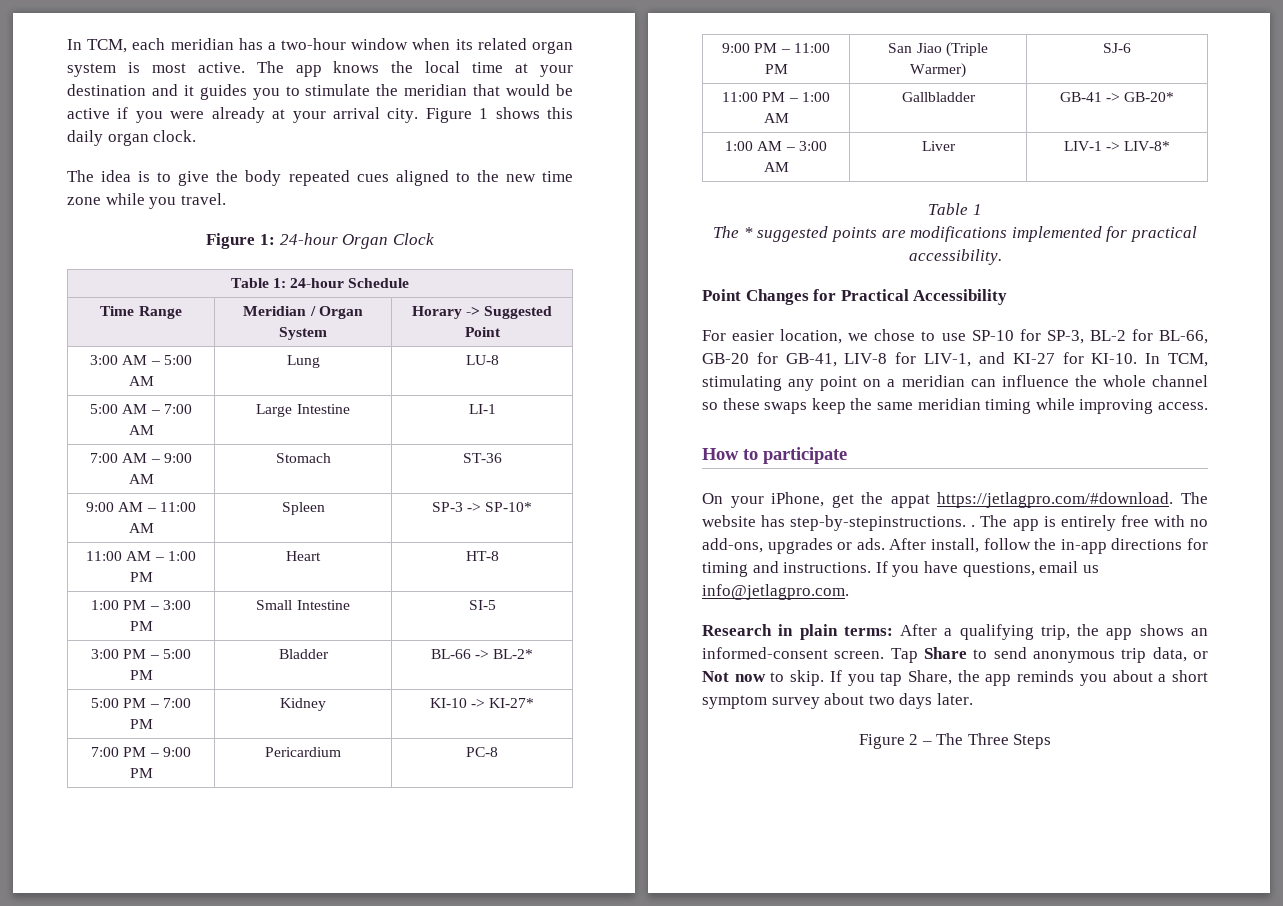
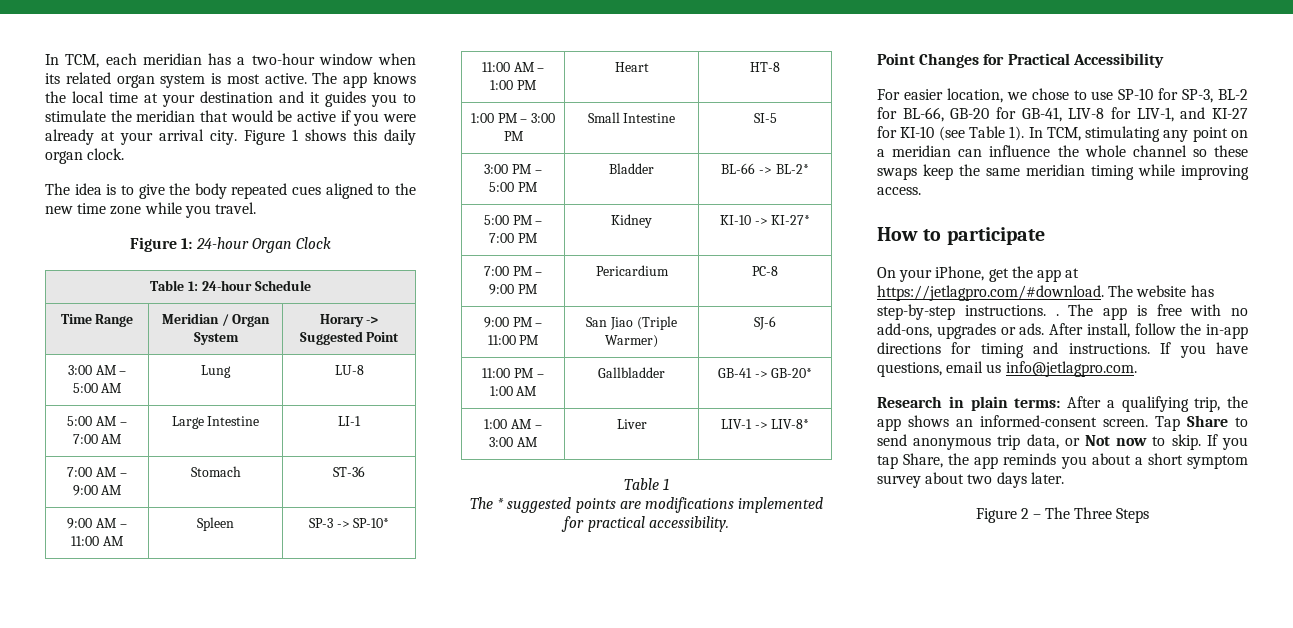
- For easier location, we chose to use SP-10 for SP-3, BL-2 for BL-66, GB-20 for GB-41, LIV-8 for LIV-1, and KI-27 for KI-10.
+ For easier location, we chose to use SP-10 for SP-3, BL-2 for BL-66, GB-20 for GB-41, LIV-8 for LIV-1, and KI-27 for KI-10 (see Table 1).
- On your iPhone, get the appat https://jetlagpro.com/#download. The website has step-by-stepinstructions. .
+ On your iPhone, get the app at https://jetlagpro.com/#download. The website has step-by-step instructions. .
- The app is entirely free with no add-ons, upgrades or ads.
+ The app is free with no add-ons, upgrades or ads.

